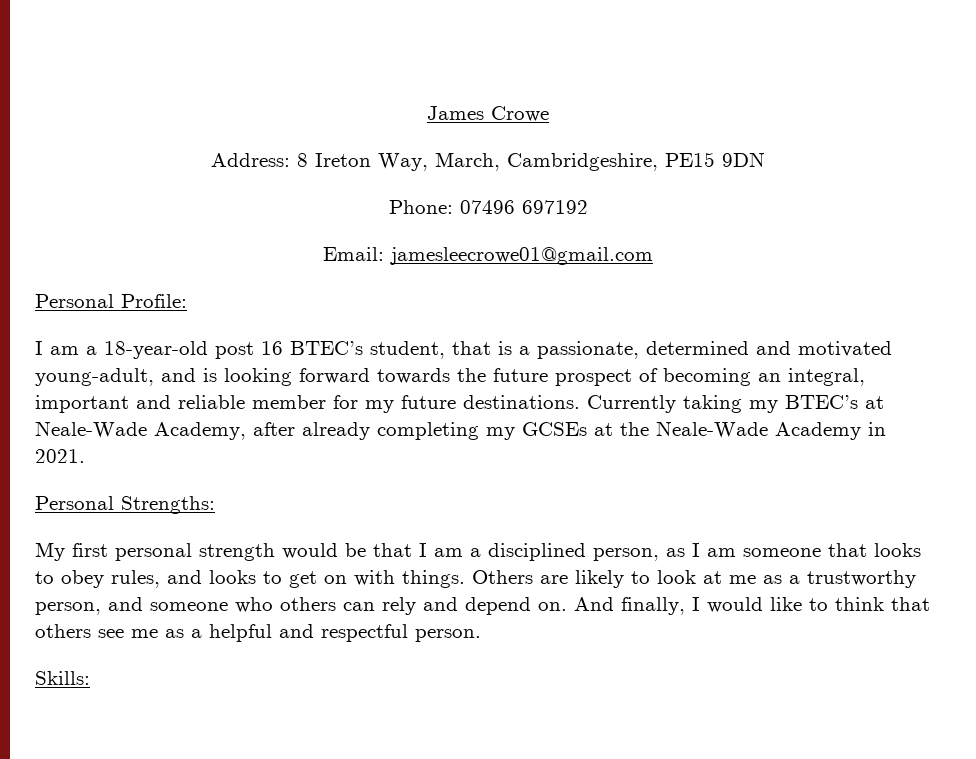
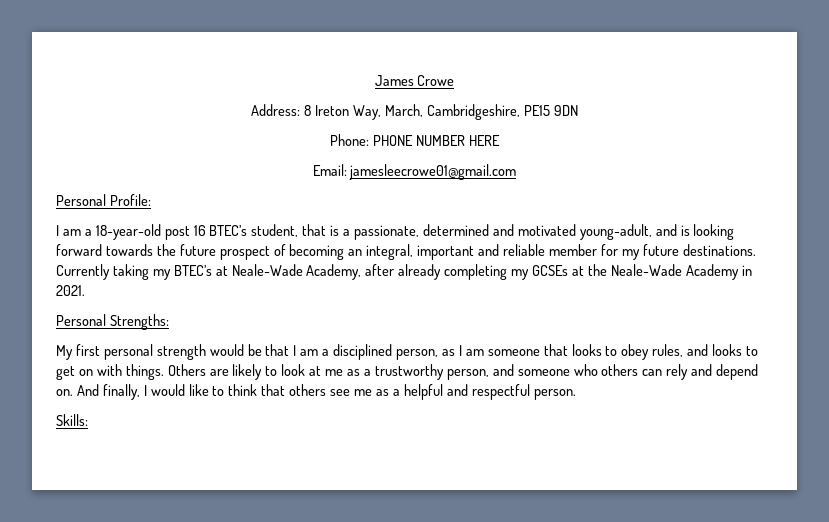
- Phone: 07496 697192
+ Phone: PHONE NUMBER HERE

